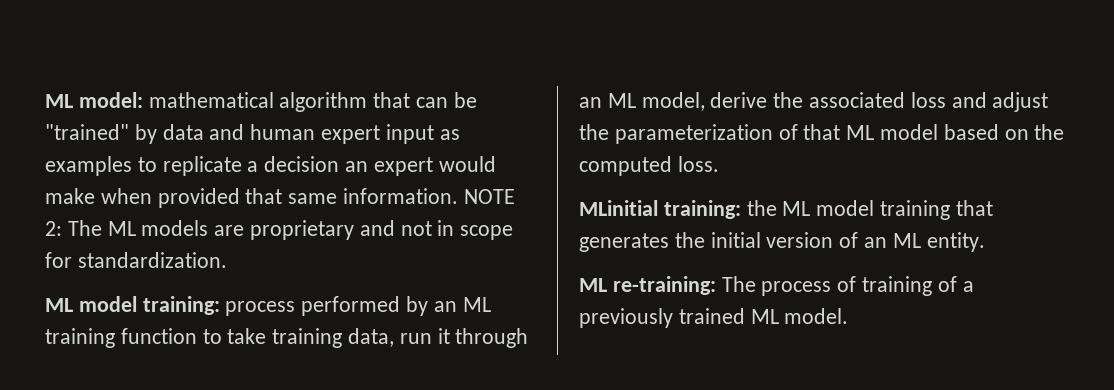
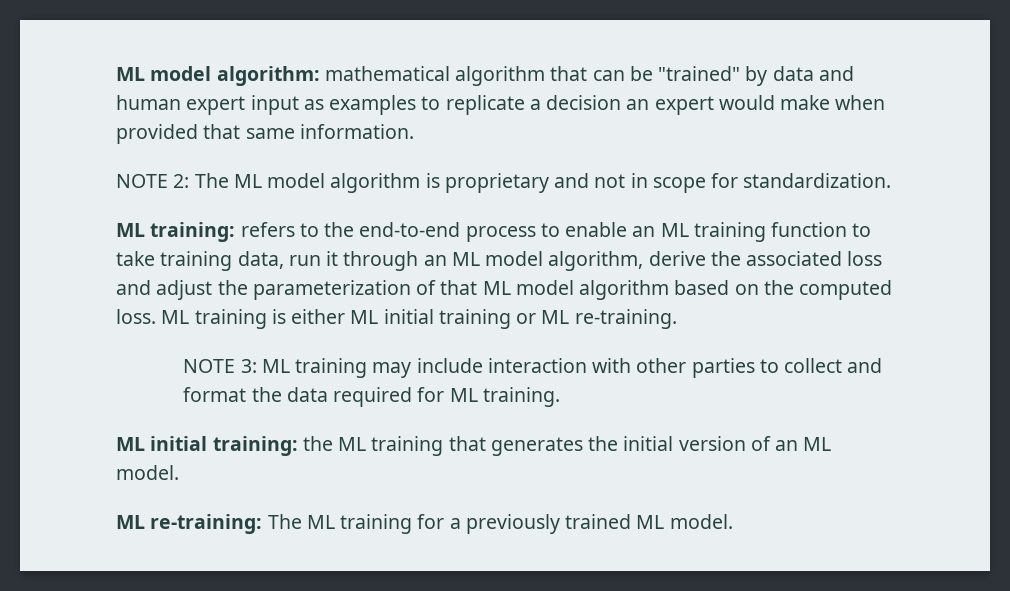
- ML model: mathematical algorithm that can be "trained" by data and human expert input as examples to replicate a decision an expert would make when provided that same information. NOTE 2: The ML models are proprietary and not in scope for standardization.
+ ML model algorithm: mathematical algorithm that can be "trained" by data and human expert input as examples to replicate a decision an expert would make when provided that same information.
+ NOTE 2: The ML model algorithm is proprietary and not in scope for standardization.
- ML model training: process performed by an ML training function to take training data, run it through an ML model, derive the associated loss and adjust the parameterization of that ML model based on the computed loss.
- MLinitial training: the ML model training that generates the initial version of an ML entity.
+ ML training: refers to the end-to-end process to enable an ML training function to take training data, run it through an ML model algorithm, derive the associated loss and adjust the parameterization of that ML model algorithm based on the computed loss. ML training is either ML initial training or ML re-training.
+ NOTE 3: ML training may include interaction with other parties to collect and format the data required for ML training.
+ ML initial training: the ML training that generates the initial version of an ML model.
- ML re-training: The process of training of a previously trained ML model.
+ ML re-training: The ML training for a previously trained ML model.

